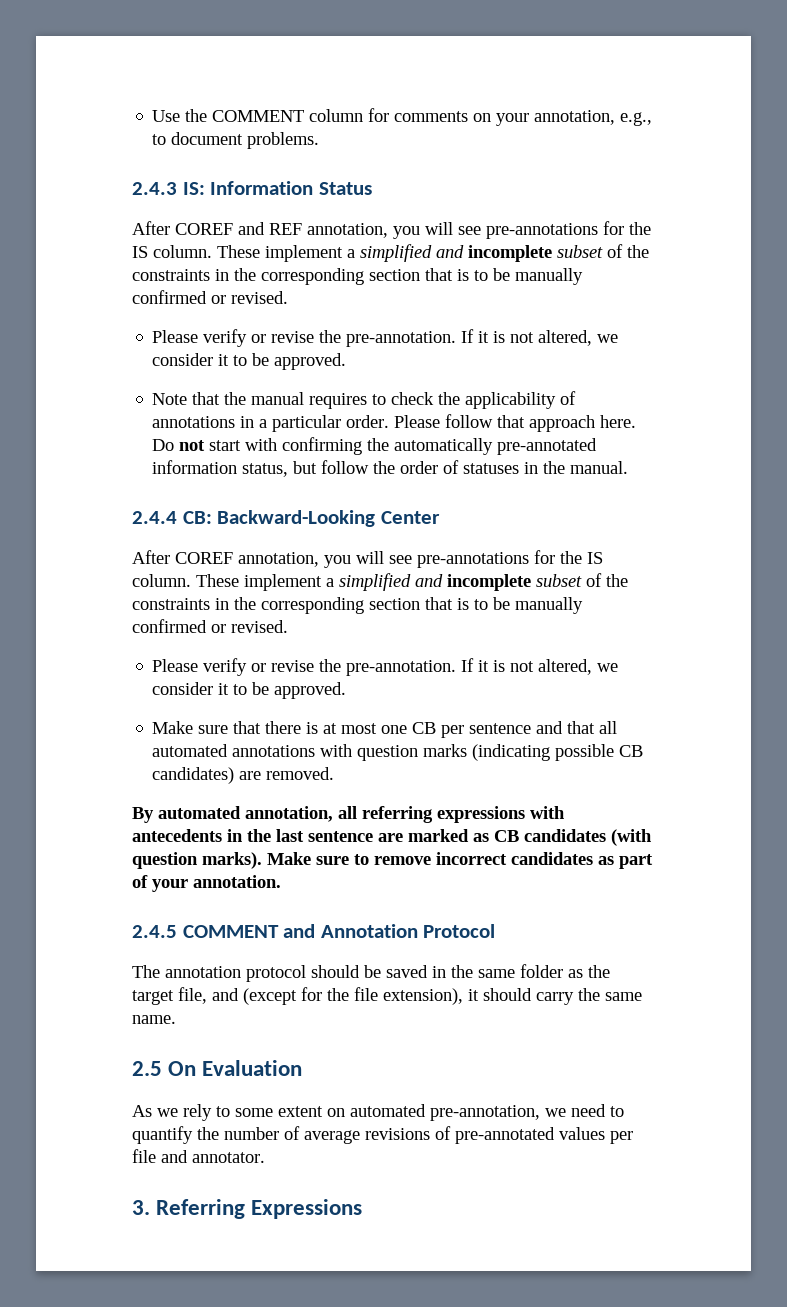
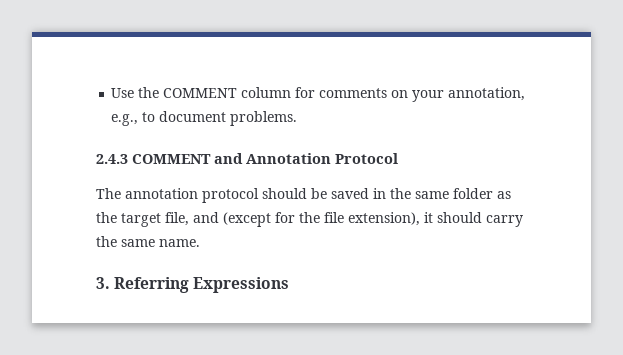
- 2.4.3 IS: Information Status
- After COREF and REF annotation, you will see pre-annotations for the IS column. These implement a simplified and incomplete subset of the constraints in the corresponding section that is to be manually confirmed or revised.
- Please verify or revise the pre-annotation. If it is not altered, we consider it to be approved.
- Note that the manual requires to check the applicability of annotations in a particular order. Please follow that approach here. Do not start with confirming the automatically pre-annotated information status, but follow the order of statuses in the manual.
- 2.4.4 CB: Backward-Looking Center
- After COREF annotation, you will see pre-annotations for the IS column. These implement a simplified and incomplete subset of the constraints in the corresponding section that is to be manually confirmed or revised.
- Please verify or revise the pre-annotation. If it is not altered, we consider it to be approved.
- Make sure that there is at most one CB per sentence and that all automated annotations with question marks (indicating possible CB candidates) are removed.
- By automated annotation, all referring expressions with antecedents in the last sentence are marked as CB candidates (with question marks). Make sure to remove incorrect candidates as part of your annotation.
- 2.4.5 COMMENT and Annotation Protocol
+ 2.4.3 COMMENT and Annotation Protocol
- 2.5 On Evaluation
- As we rely to some extent on automated pre-annotation, we need to quantify the number of average revisions of pre-annotated values per file and annotator.

